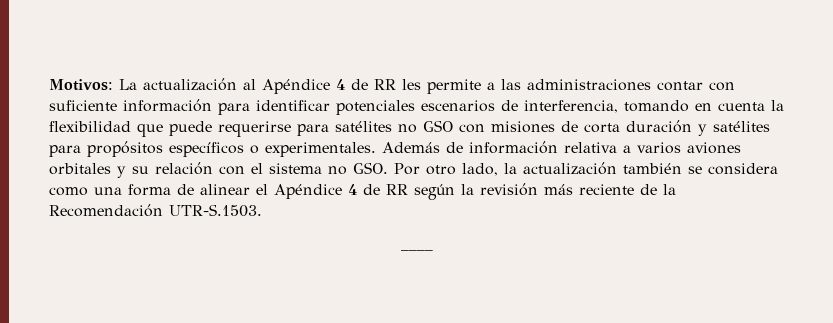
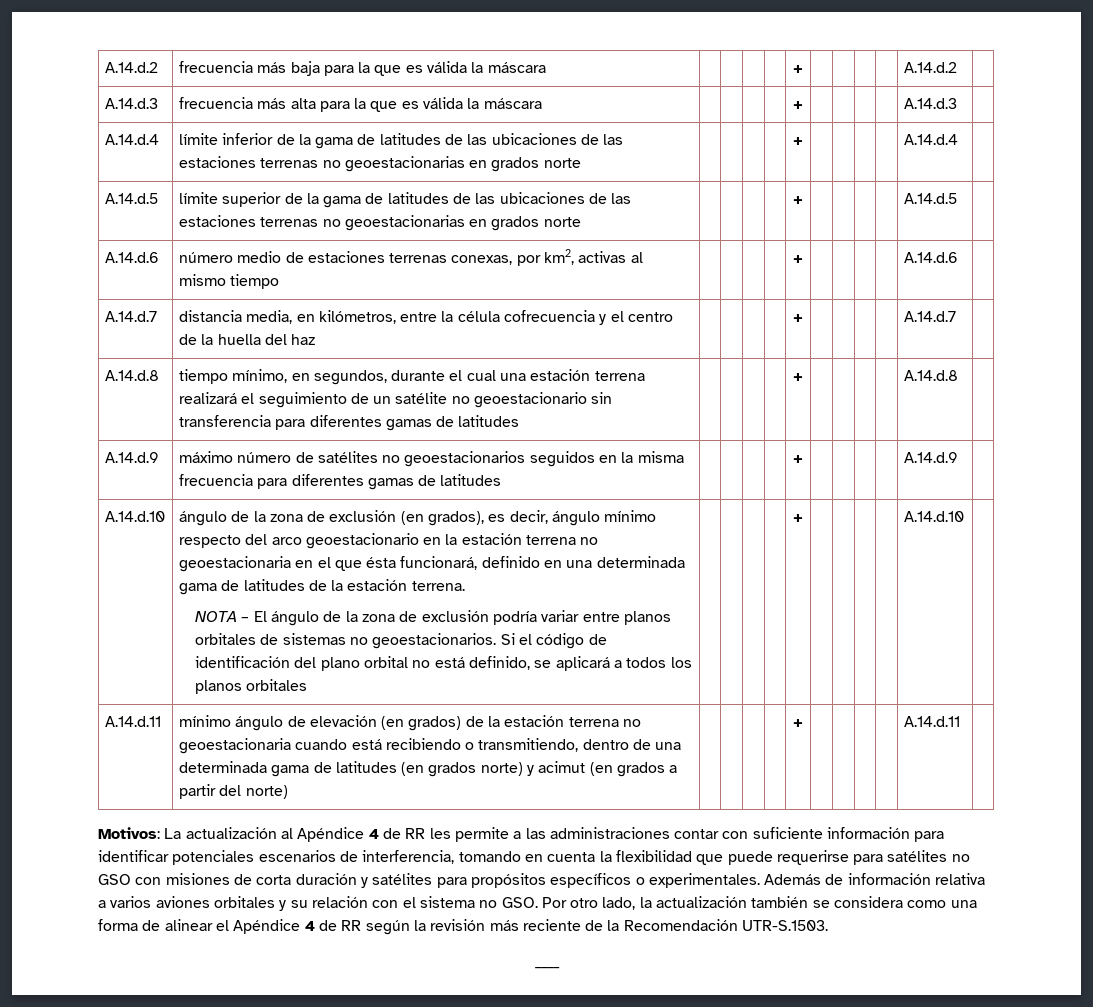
+ A.14.d.2 | frecuencia más baja para la que es válida la máscara | | | | | + | | | | | A.14.d.2 |
+ A.14.d.3 | frecuencia más alta para la que es válida la máscara | | | | | + | | | | | A.14.d.3 |
+ A.14.d.4 | límite inferior de la gama de latitudes de las ubicaciones de las estaciones terrenas no geoestacionarias en grados norte | | | | | + | | | | | A.14.d.4 |
+ A.14.d.5 | límite superior de la gama de latitudes de las ubicaciones de las estaciones terrenas no geoestacionarias en grados norte | | | | | + | | | | | A.14.d.5 |
+ A.14.d.6 | número medio de estaciones terrenas conexas, por km2, activas al mismo tiempo | | | | | + | | | | | A.14.d.6 |
+ A.14.d.7 | distancia media, en kilómetros, entre la célula cofrecuencia y el centro de la huella del haz | | | | | + | | | | | A.14.d.7 |
+ A.14.d.8 | tiempo mínimo, en segundos, durante el cual una estación terrena realizará el seguimiento de un satélite no geoestacionario sin transferencia para diferentes gamas de latitudes | | | | | + | | | | | A.14.d.8 |
+ A.14.d.9 | máximo número de satélites no geoestacionarios seguidos en la misma frecuencia para diferentes gamas de latitudes | | | | | + | | | | | A.14.d.9 |
+ A.14.d.10 | ángulo de la zona de exclusión (en grados), es decir, ángulo mínimo respecto del arco geoestacionario en la estación terrena no geoestacionaria en el que ésta funcionará, definido en una determinada gama de latitudes de la estación terrena.
+ NOTA – El ángulo de la zona de exclusión podría variar entre planos orbitales de sistemas no geoestacionarios. Si el código de identificación del plano orbital no está definido, se aplicará a todos los planos orbitales | | | | | + | | | | | A.14.d.10 |
+ A.14.d.11 | mínimo ángulo de elevación (en grados) de la estación terrena no geoestacionaria cuando está recibiendo o transmitiendo, dentro de una determinada gama de latitudes (en grados norte) y acimut (en grados a partir del norte) | | | | | + | | | | | A.14.d.11 |

